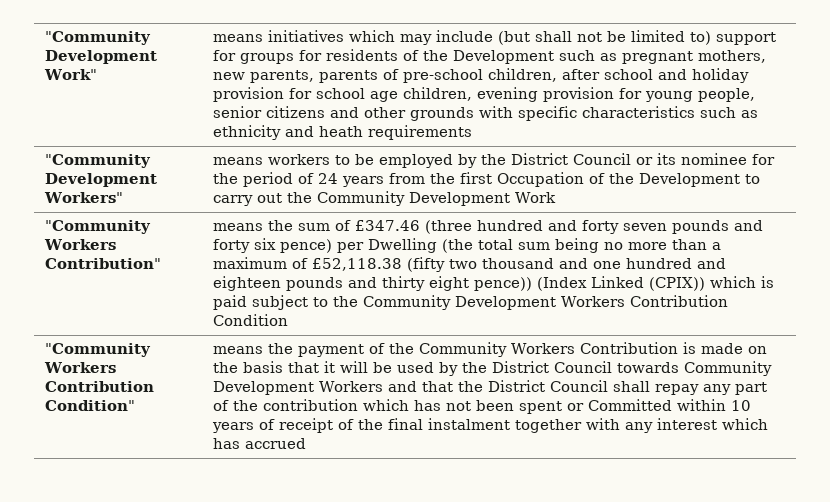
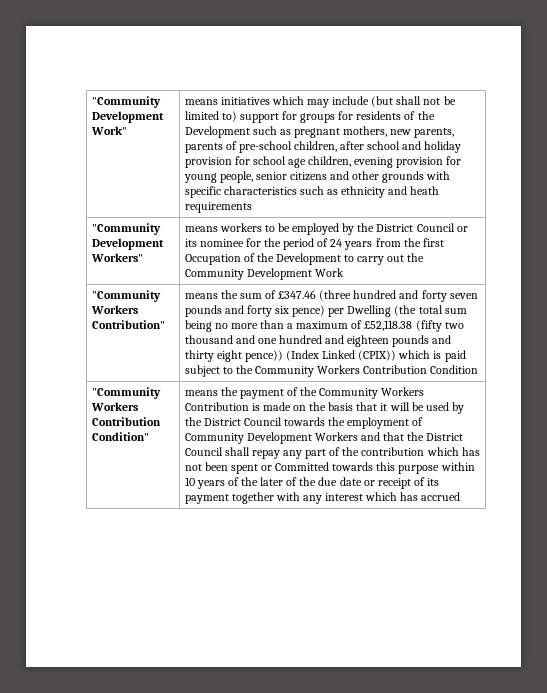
- means the sum of £347.46 (three hundred and forty seven pounds and forty six pence) per Dwelling (the total sum being no more than a maximum of £52,118.38 (fifty two thousand and one hundred and eighteen pounds and thirty eight pence)) (Index Linked (CPIX)) which is paid subject to the Community Development Workers Contribution Condition
+ means the sum of £347.46 (three hundred and forty seven pounds and forty six pence) per Dwelling (the total sum being no more than a maximum of £52,118.38 (fifty two thousand and one hundred and eighteen pounds and thirty eight pence)) (Index Linked (CPIX)) which is paid subject to the Community Workers Contribution Condition
- means the payment of the Community Workers Contribution is made on the basis that it will be used by the District Council towards Community Development Workers and that the District Council shall repay any part of the contribution which has not been spent or Committed within 10 years of receipt of the final instalment together with any interest which has accrued
+ means the payment of the Community Workers Contribution is made on the basis that it will be used by the District Council towards the employment of Community Development Workers and that the District Council shall repay any part of the contribution which has not been spent or Committed towards this purpose within 10 years of the later of the due date or receipt of its payment together with any interest which has accrued

